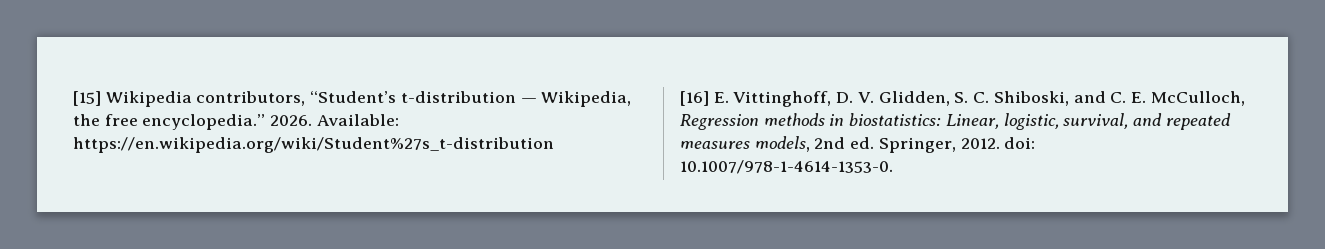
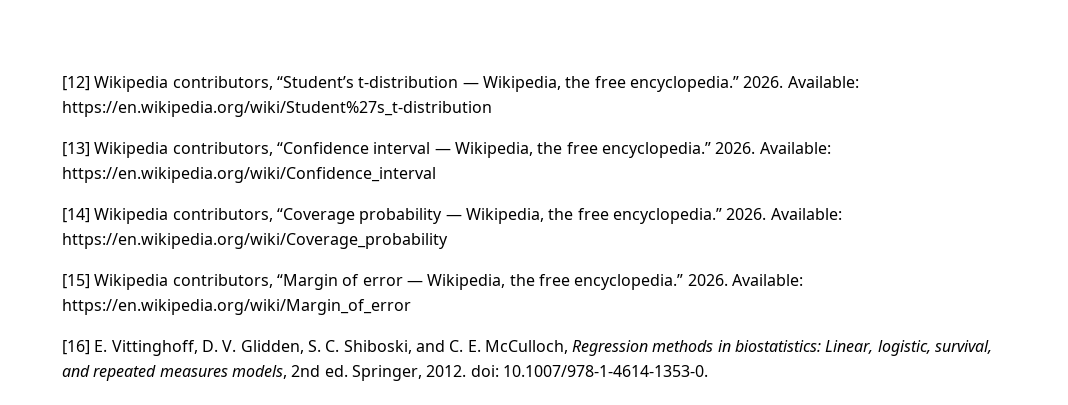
- [15] Wikipedia contributors, “Student’s t-distribution — Wikipedia, the free encyclopedia.”
+ [12] Wikipedia contributors, “Student’s t-distribution — Wikipedia, the free encyclopedia.”
+ [13] Wikipedia contributors, “Confidence interval — Wikipedia, the free encyclopedia.” 2026. Available: https://en.wikipedia.org/wiki/Confidence_interval
+ [14] Wikipedia contributors, “Coverage probability — Wikipedia, the free encyclopedia.” 2026. Available: https://en.wikipedia.org/wiki/Coverage_probability
+ [15] Wikipedia contributors, “Margin of error — Wikipedia, the free encyclopedia.” 2026. Available: https://en.wikipedia.org/wiki/Margin_of_error

